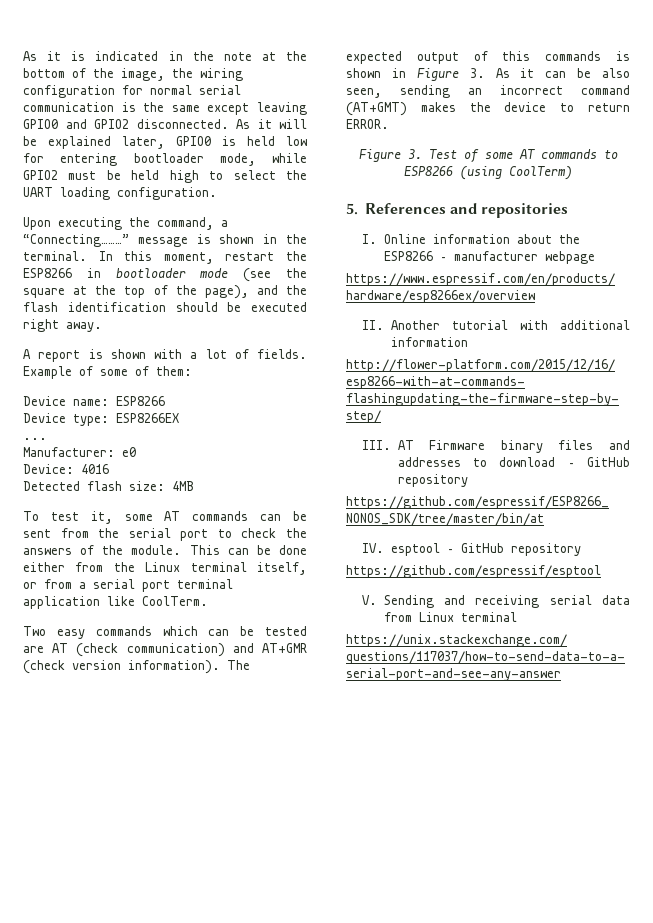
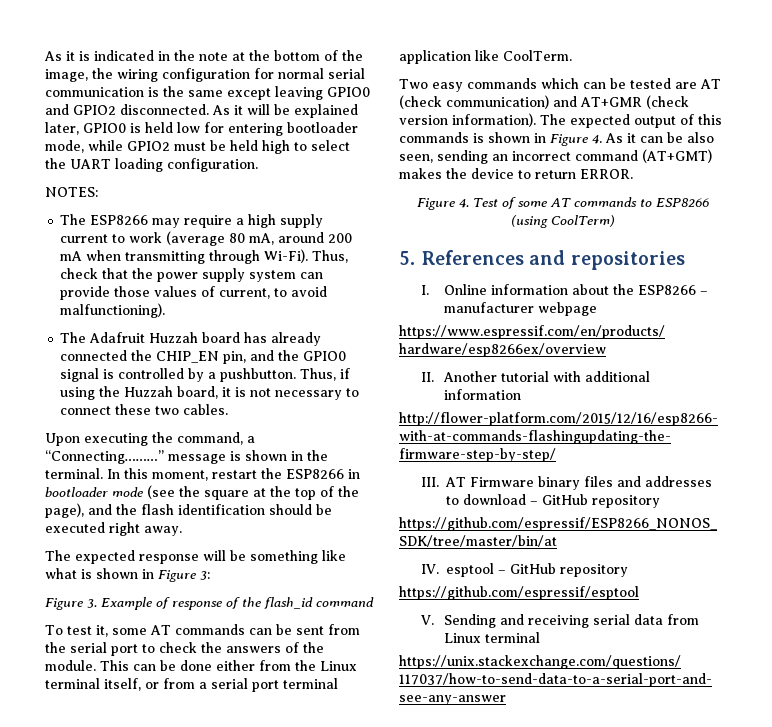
+ NOTES:
+ The ESP8266 may require a high supply current to work (average 80 mA, around 200 mA when transmitting through Wi-Fi). Thus, check that the power supply system can provide those values of current, to avoid malfunctioning).
+ The Adafruit Huzzah board has already connected the CHIP_EN pin, and the GPIO0 signal is controlled by a pushbutton. Thus, if using the Huzzah board, it is not necessary to connect these two cables.
- A report is shown with a lot of fields. Example of some of them:
- Device name: ESP8266
- Device type: ESP8266EX
- ...
- Manufacturer: e0
- Device: 4016
- Detected flash size: 4MB
+ The expected response will be something like what is shown in Figure 3:
+ Figure 3. Example of response of the flash_id command
- The expected output of this commands is shown in Figure 3. As it can be also seen, sending an incorrect command (AT+GMT) makes the device to return ERROR.
+ The expected output of this commands is shown in Figure 4. As it can be also seen, sending an incorrect command (AT+GMT) makes the device to return ERROR.
- Figure 3. Test of some AT commands to ESP8266 (using CoolTerm)
+ Figure 4. Test of some AT commands to ESP8266 (using CoolTerm)

